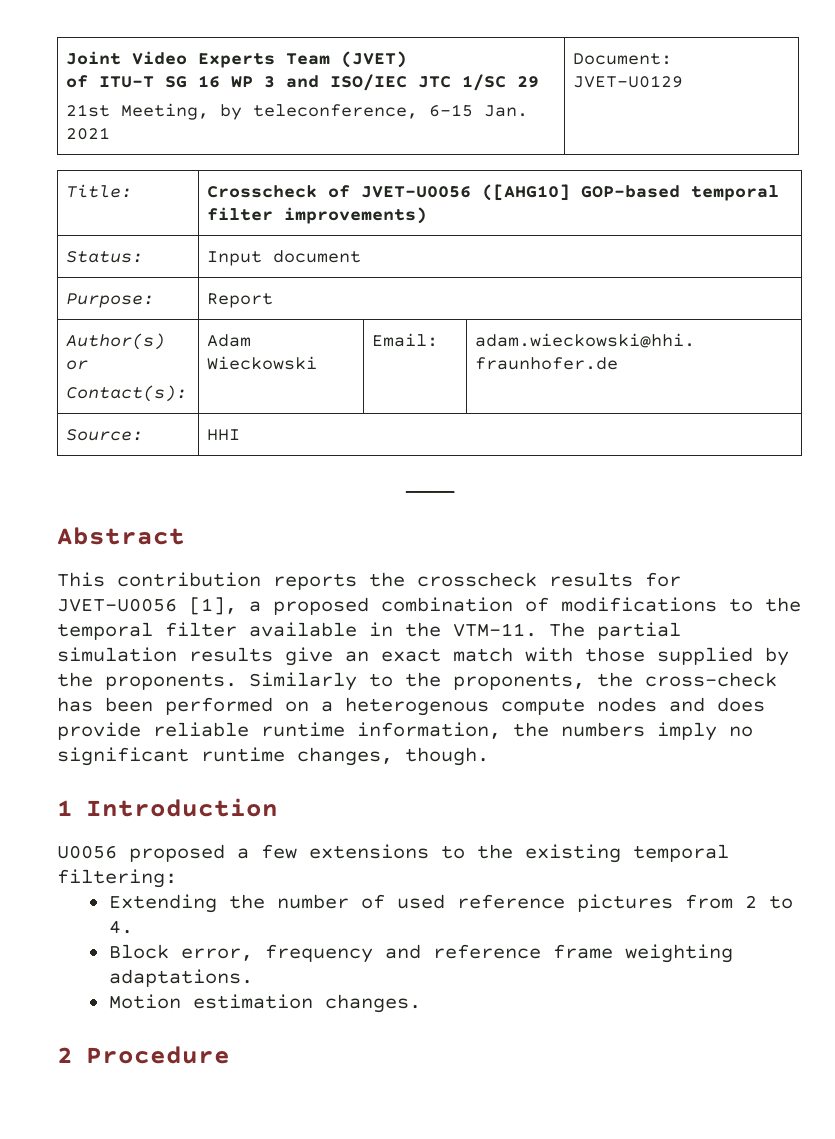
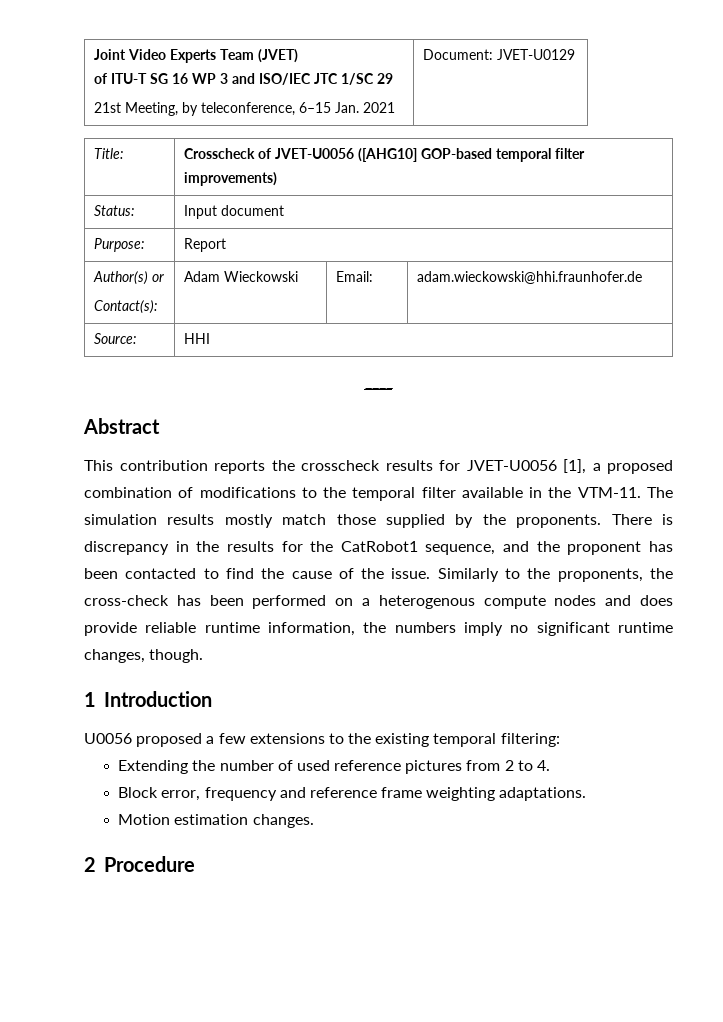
- The partial simulation results give an exact match with those supplied by the proponents.
+ The simulation results mostly match those supplied by the proponents.
+ There is discrepancy in the results for the CatRobot1 sequence, and the proponent has been contacted to find the cause of the issue.

